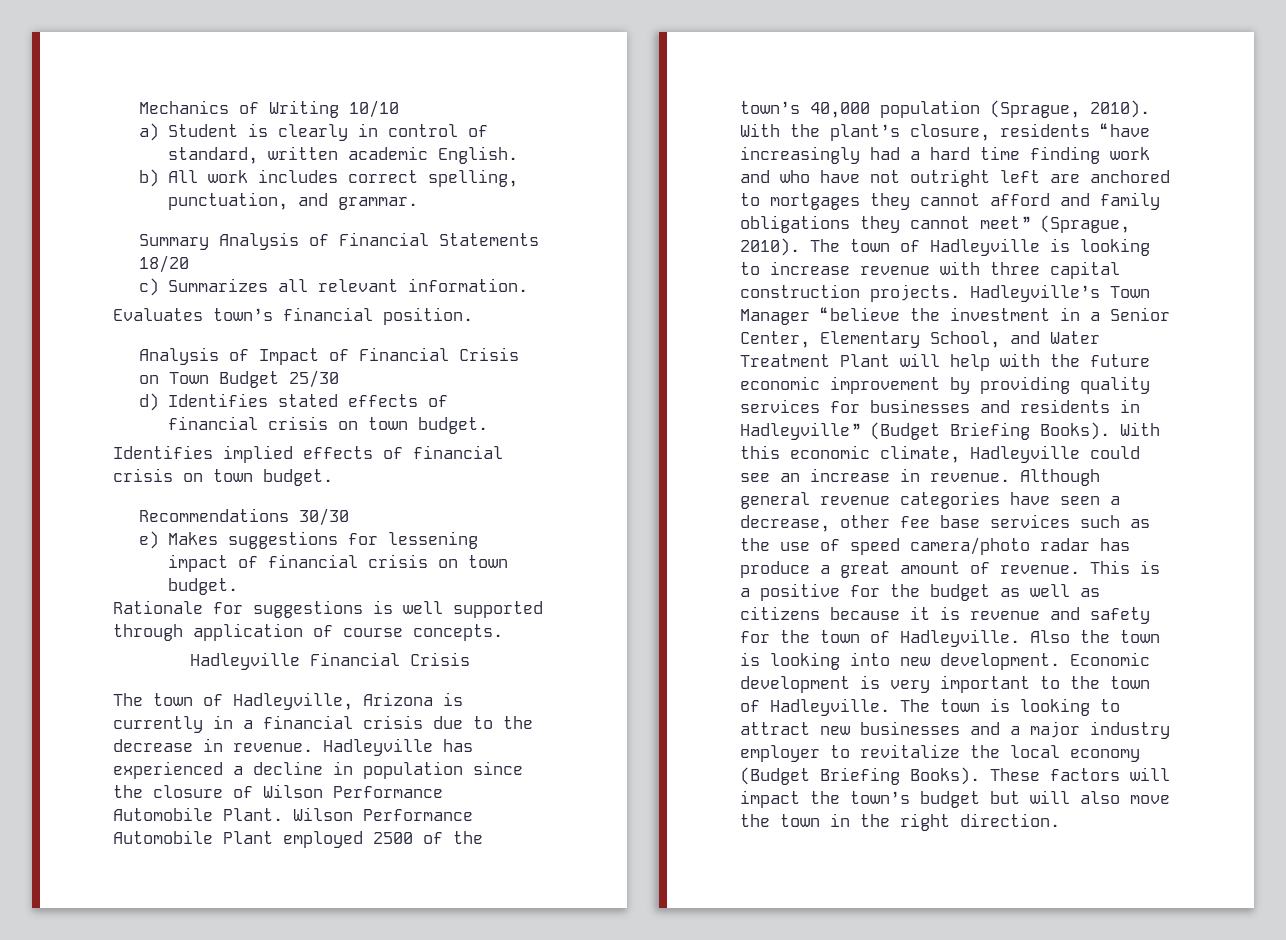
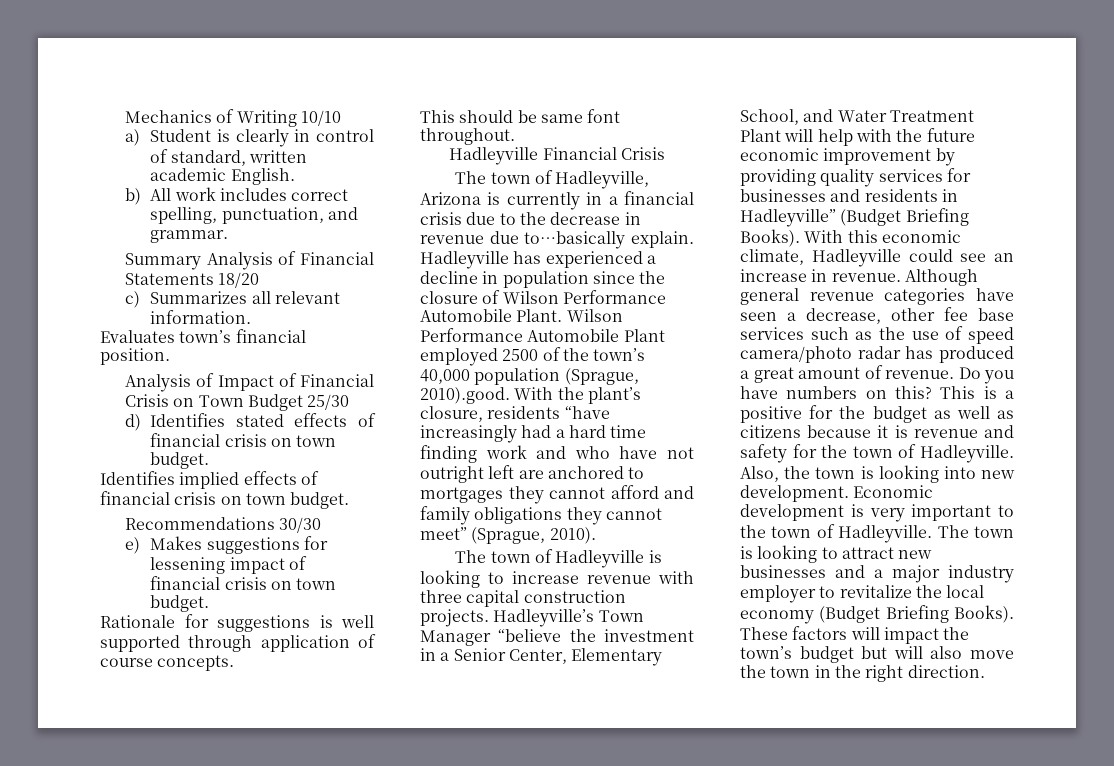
+ This should be same font throughout.
- The town of Hadleyville, Arizona is currently in a financial crisis due to the decrease in revenue.
+ The town of Hadleyville, Arizona is currently in a financial crisis due to the decrease in revenue due to…basically explain.
- Wilson Performance Automobile Plant employed 2500 of the town’s 40,000 population (Sprague, 2010). With the plant’s closure, residents “have increasingly had a hard time finding work and who have not outright left are anchored to mortgages they cannot afford and family obligations they cannot meet” (Sprague, 2010). The town of Hadleyville is looking to increase revenue with three capital construction projects.
+ Wilson Performance Automobile Plant employed 2500 of the town’s 40,000 population (Sprague, 2010).good. With the plant’s closure, residents “have increasingly had a hard time finding work and who have not outright left are anchored to mortgages they cannot afford and family obligations they cannot meet” (Sprague, 2010).
+ The town of Hadleyville is looking to increase revenue with three capital construction projects.
- Although general revenue categories have seen a decrease, other fee base services such as the use of speed camera/photo radar has produce a great amount of revenue.
+ Although general revenue categories have seen a decrease, other fee base services such as the use of speed camera/photo radar has produced a great amount of revenue.
+ Do you have numbers on this?
- Also the town is looking into new development.
+ Also, the town is looking into new development.

